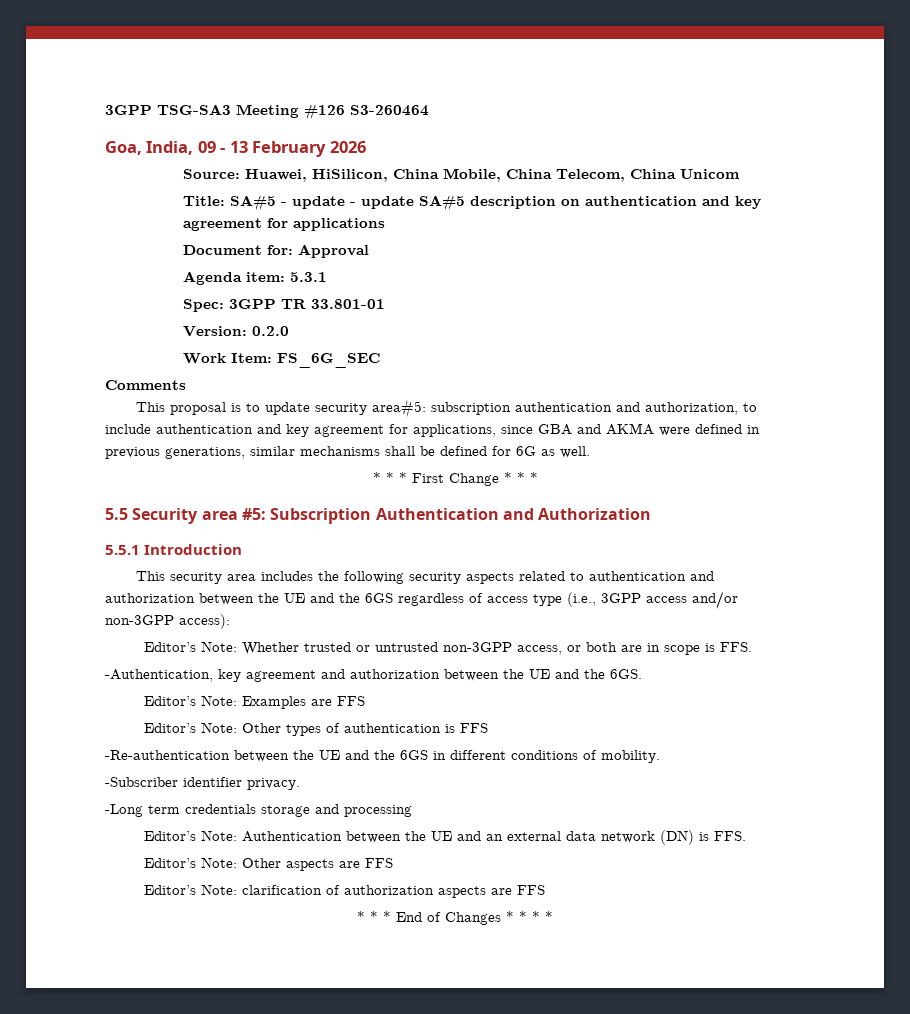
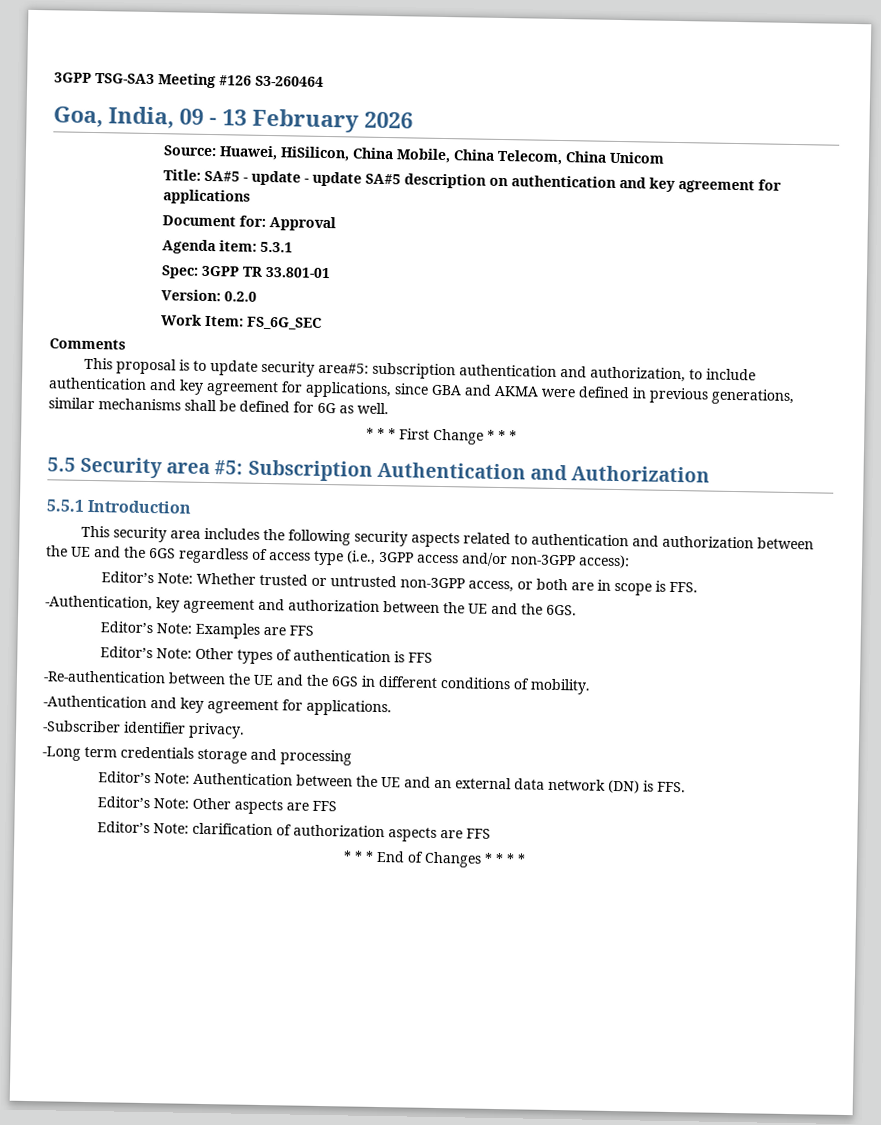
+ -Authentication and key agreement for applications.

